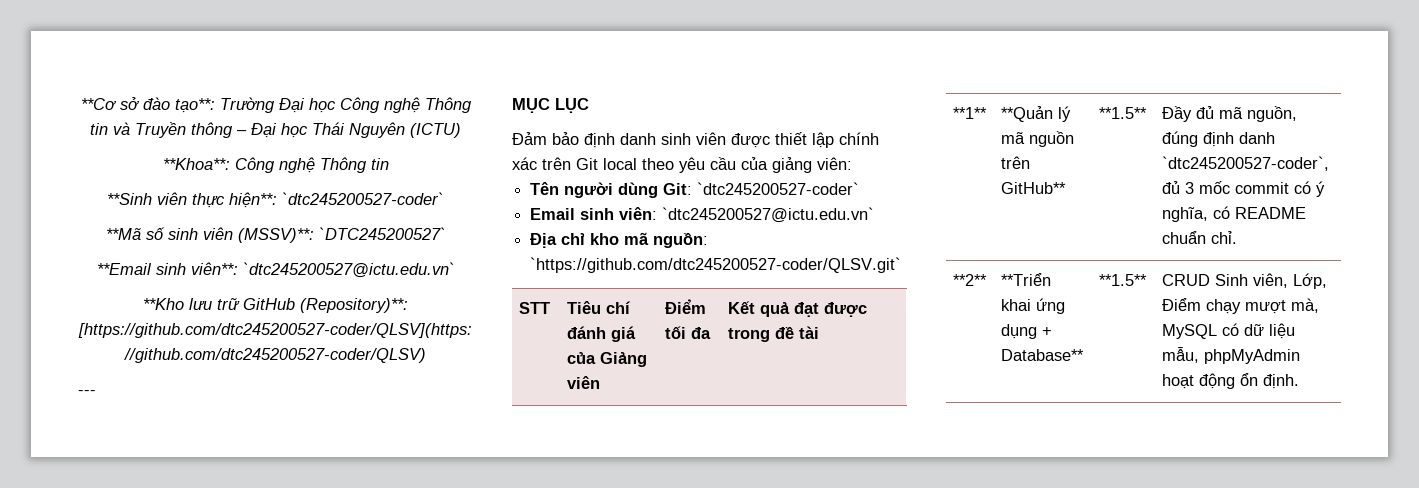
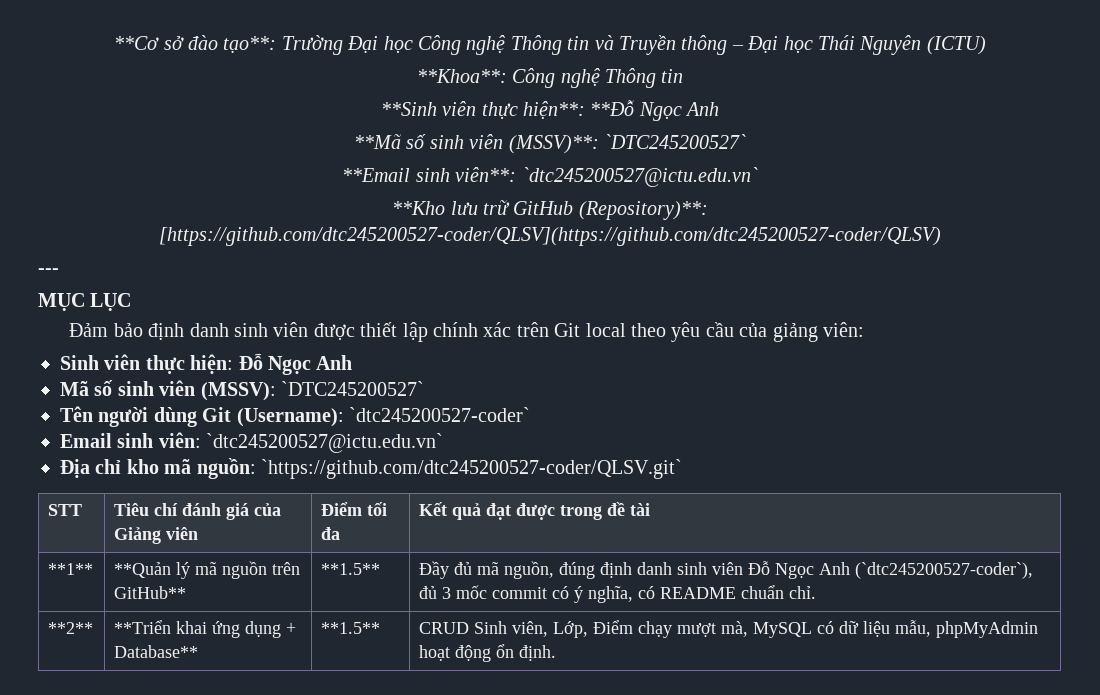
- **Sinh viên thực hiện**: `dtc245200527-coder`
+ **Sinh viên thực hiện**: **Đỗ Ngọc Anh
+ Sinh viên thực hiện: Đỗ Ngọc Anh
+ Mã số sinh viên (MSSV): `DTC245200527`
- Tên người dùng Git: `dtc245200527-coder`
+ Tên người dùng Git (Username): `dtc245200527-coder`
- **1** | **Quản lý mã nguồn trên GitHub** | **1.5** | Đầy đủ mã nguồn, đúng định danh `dtc245200527-coder`, đủ 3 mốc commit có ý nghĩa, có README chuẩn chỉ.
+ **1** | **Quản lý mã nguồn trên GitHub** | **1.5** | Đầy đủ mã nguồn, đúng định danh sinh viên Đỗ Ngọc Anh (`dtc245200527-coder`), đủ 3 mốc commit có ý nghĩa, có README chuẩn chỉ.

